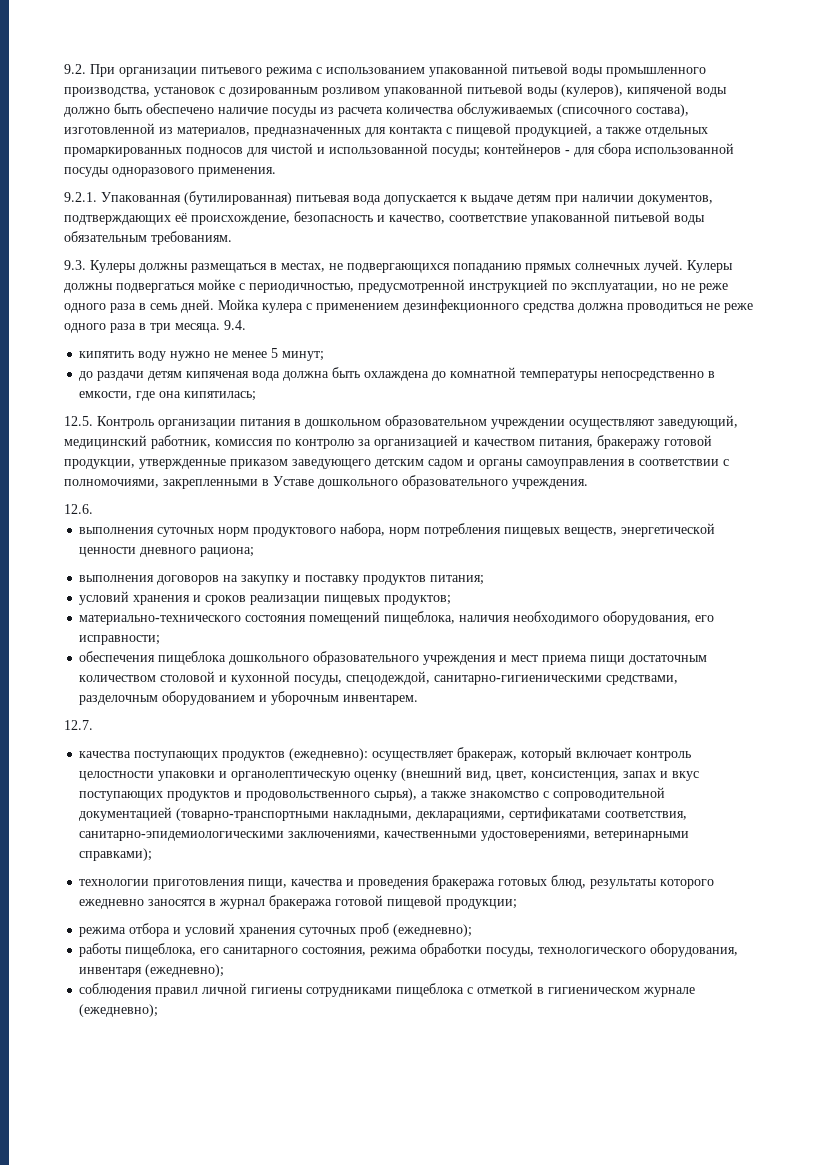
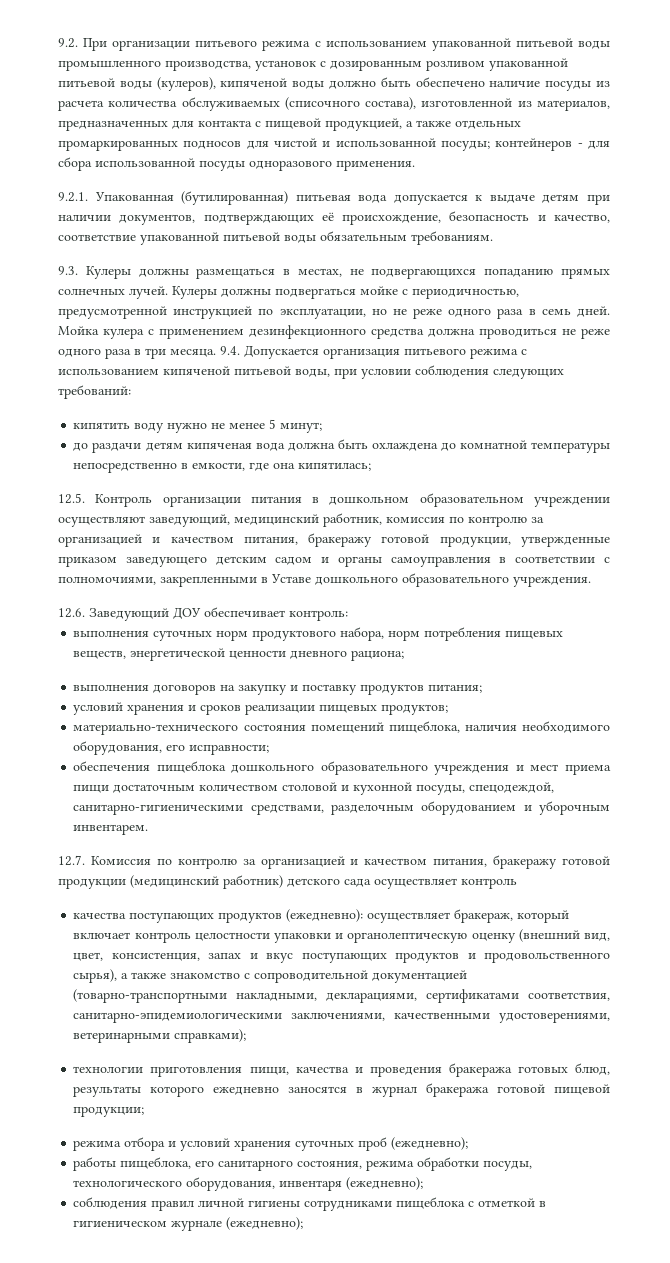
- 9.4.
+ 9.4. Допускается организация питьевого режима с использованием кипяченой питьевой воды, при условии соблюдения следующих требований:
- 12.6.
+ 12.6. Заведующий ДОУ обеспечивает контроль:
- 12.7.
+ 12.7. Комиссия по контролю за организацией и качеством питания, бракеражу готовой продукции (медицинский работник) детского сада осуществляет контроль

